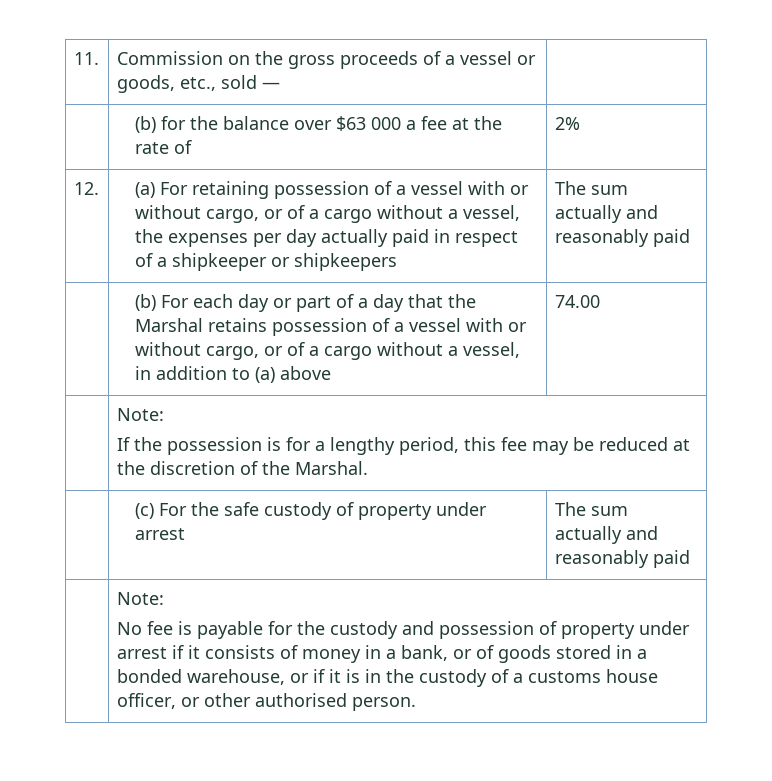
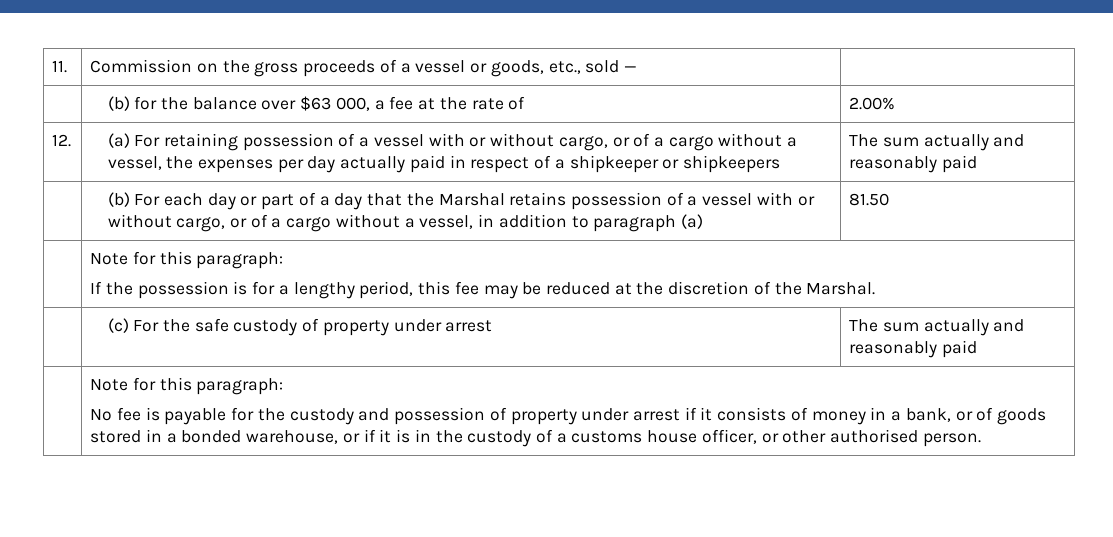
- | (b) for the balance over $63 000 a fee at the rate of | 2%
+ | (b) for the balance over $63 000, a fee at the rate of | 2.00%
- | (b) For each day or part of a day that the Marshal retains possession of a vessel with or without cargo, or of a cargo without a vessel, in addition to (a) above | 74.00
- | Note:
+ | (b) For each day or part of a day that the Marshal retains possession of a vessel with or without cargo, or of a cargo without a vessel, in addition to paragraph (a) | 81.50
+ | Note for this paragraph:
  | (c) For the safe custody of property under arrest | The sum actually and reasonably paid
- | Note:
+ | Note for this paragraph:

